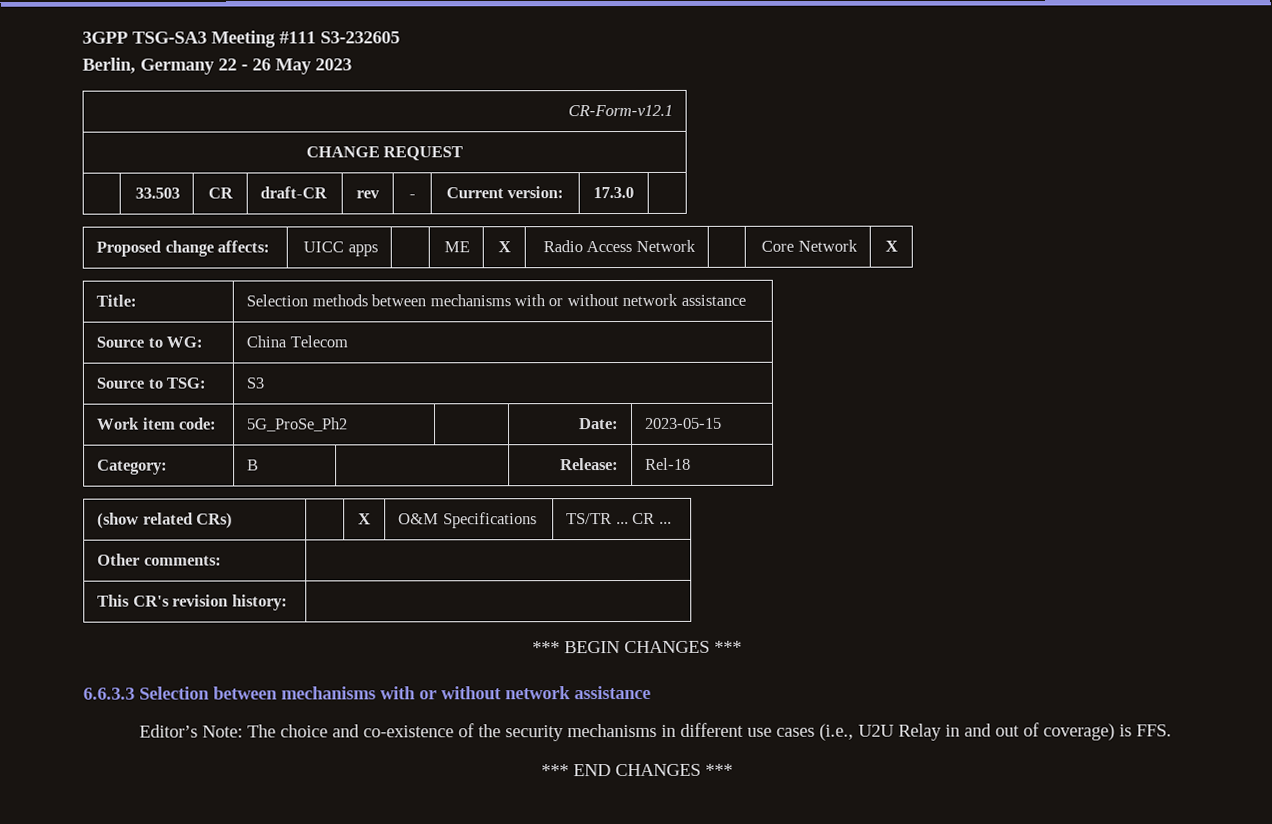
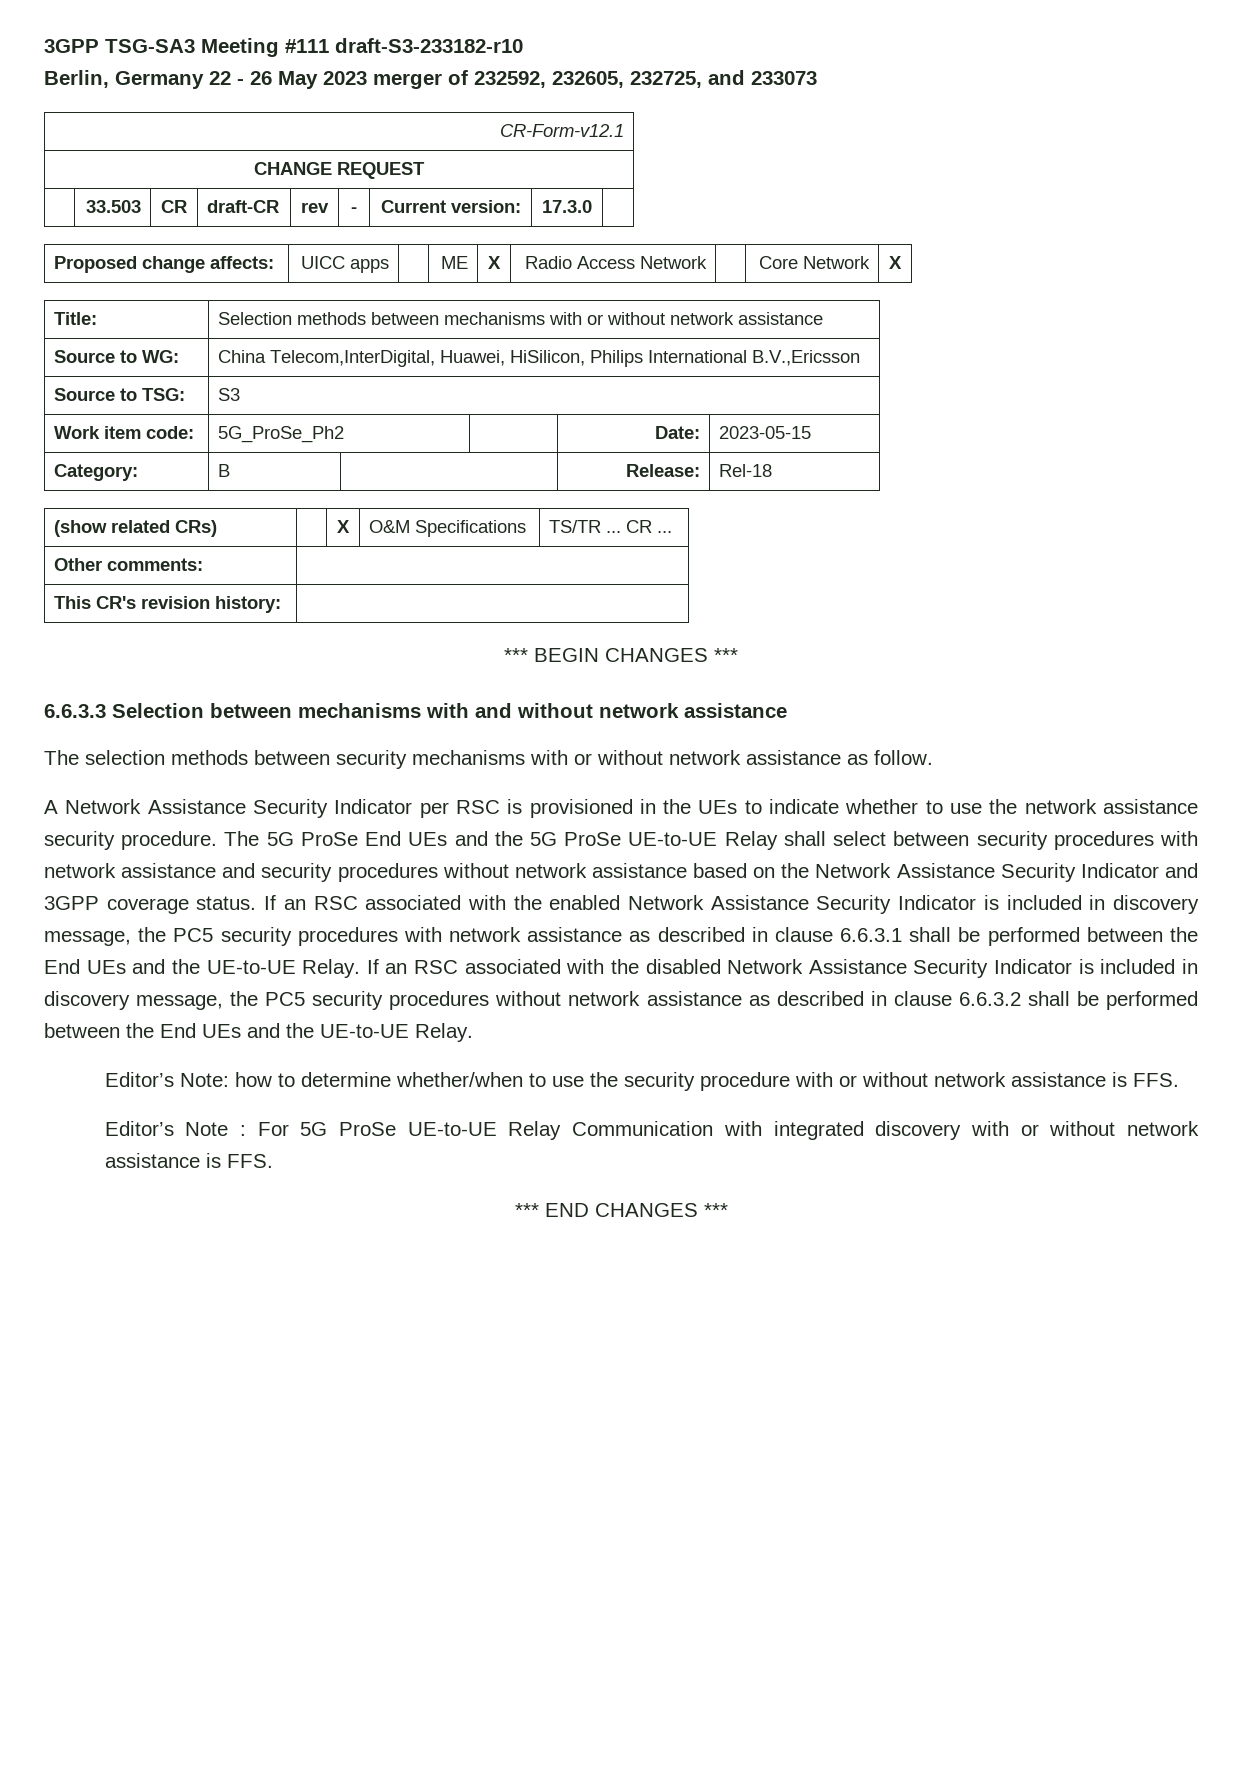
- 3GPP TSG-SA3 Meeting #111 S3-232605
+ 3GPP TSG-SA3 Meeting #111 draft-S3-233182-r10
- Berlin, Germany 22 - 26 May 2023
+ Berlin, Germany 22 - 26 May 2023 merger of 232592, 232605, 232725, and 233073
- Source to WG: | China Telecom
+ Source to WG: | China Telecom,InterDigital, Huawei, HiSilicon, Philips International B.V.,Ericsson
- 6.6.3.3 Selection between mechanisms with or without network assistance
- Editor’s Note: The choice and co-existence of the security mechanisms in different use cases (i.e., U2U Relay in and out of coverage) is FFS.
+ 6.6.3.3 Selection between mechanisms with and without network assistance
+ The selection methods between security mechanisms with or without network assistance as follow.
+ A Network Assistance Security Indicator per RSC is provisioned in the UEs to indicate whether to use the network assistance security procedure. The 5G ProSe End UEs and the 5G ProSe UE-to-UE Relay shall select between security procedures with network assistance and security procedures without network assistance based on the Network Assistance Security Indicator and 3GPP coverage status. If an RSC associated with the enabled Network Assistance Security Indicator is included in discovery message, the PC5 security procedures with network assistance as described in clause 6.6.3.1 shall be performed between the End UEs and the UE-to-UE Relay. If an RSC associated with the disabled Network Assistance Security Indicator is included in discovery message, the PC5 security procedures without network assistance as described in clause 6.6.3.2 shall be performed between the End UEs and the UE-to-UE Relay.
+ Editor’s Note: how to determine whether/when to use the security procedure with or without network assistance is FFS.
+ Editor’s Note : For 5G ProSe UE-to-UE Relay Communication with integrated discovery with or without network assistance is FFS.

